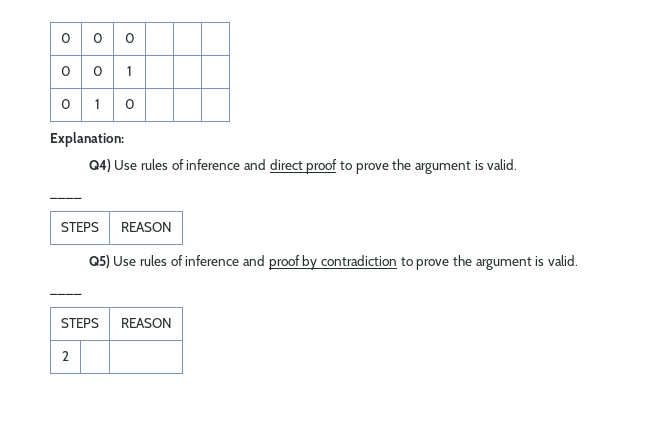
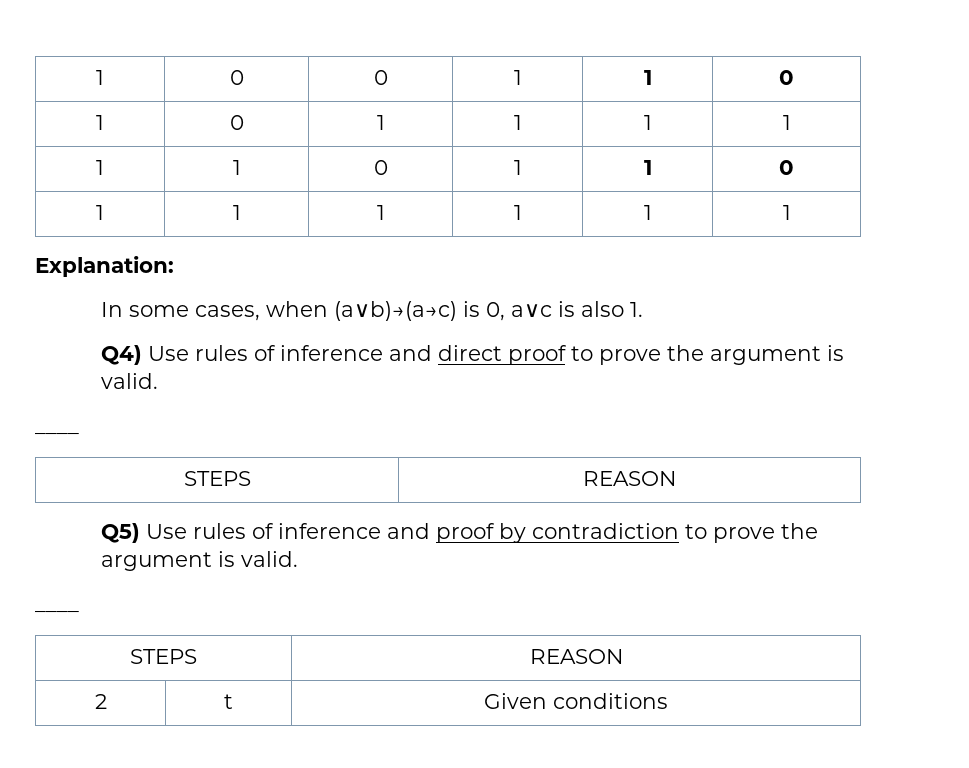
- 0 | 0 | 0 | | |
- 0 | 0 | 1 | | |
- 0 | 1 | 0 | | |
+ 1 | 0 | 0 | 1 | 1 | 0
+ 1 | 0 | 1 | 1 | 1 | 1
+ 1 | 1 | 0 | 1 | 1 | 0
+ 1 | 1 | 1 | 1 | 1 | 1
  Explanation:
+ In some cases, when (a∨b)→(a→c) is 0, a∨c is also 1.
- 2 | |
+ 2 | t | Given conditions

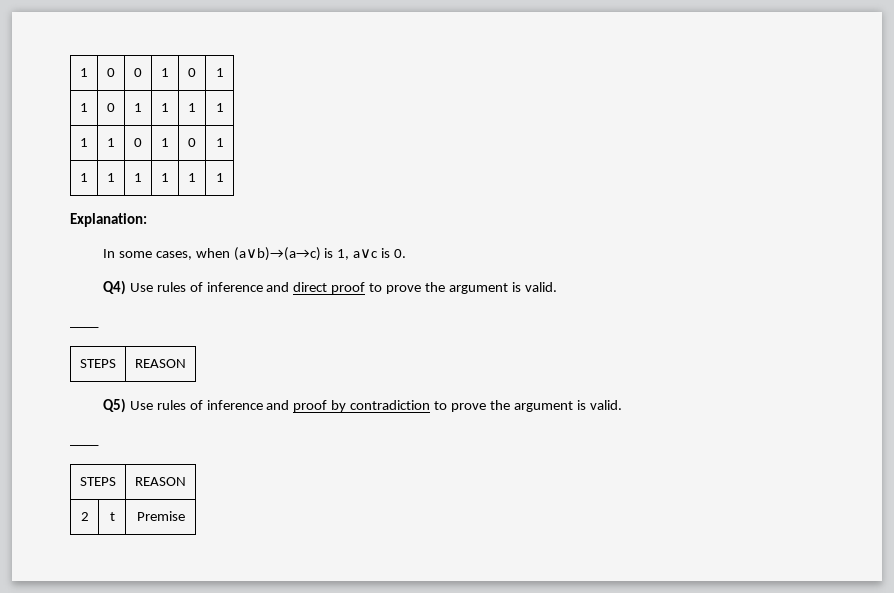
- 1 | 0 | 0 | 1 | 1 | 0
+ 1 | 0 | 0 | 1 | 0 | 1
- 1 | 1 | 0 | 1 | 1 | 0
+ 1 | 1 | 0 | 1 | 0 | 1
- In some cases, when (a∨b)→(a→c) is 0, a∨c is also 1.
+ In some cases, when (a∨b)→(a→c) is 1, a∨c is 0.
- 2 | t | Given conditions
+ 2 | t | Premise

